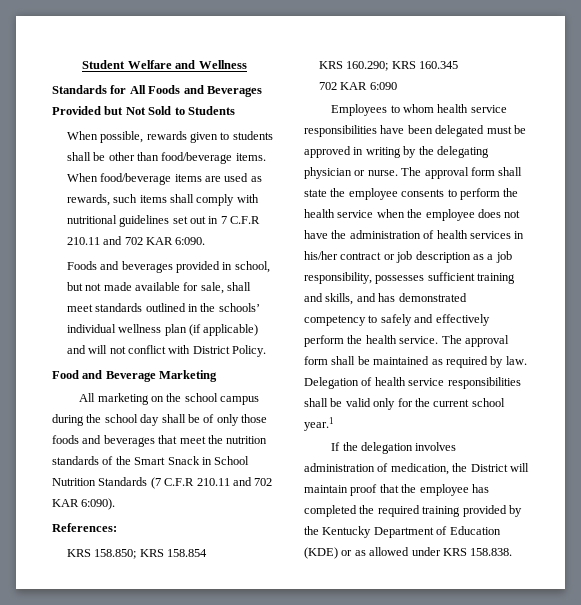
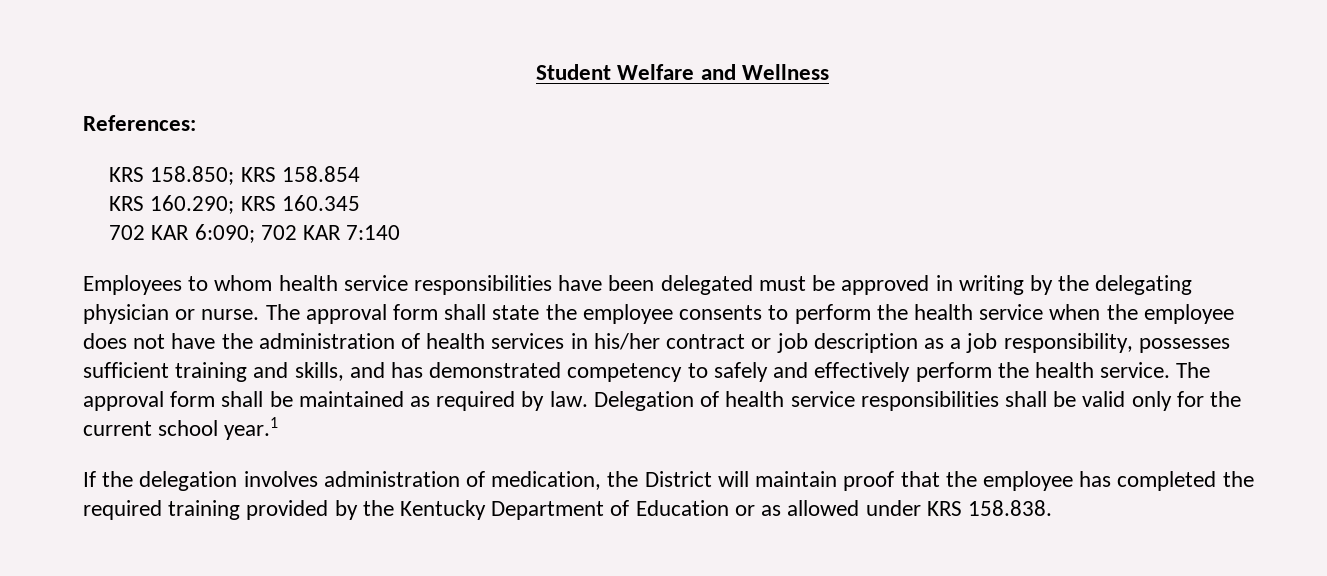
- Standards for All Foods and Beverages Provided but Not Sold to Students
- When possible, rewards given to students shall be other than food/beverage items. When food/beverage items are used as rewards, such items shall comply with nutritional guidelines set out in 7 C.F.R 210.11 and 702 KAR 6:090.
- Foods and beverages provided in school, but not made available for sale, shall meet standards outlined in the schools’ individual wellness plan (if applicable) and will not conflict with District Policy.
- Food and Beverage Marketing
- All marketing on the school campus during the school day shall be of only those foods and beverages that meet the nutrition standards of the Smart Snack in School Nutrition Standards (7 C.F.R 210.11 and 702 KAR 6:090).
- 702 KAR 6:090
+ 702 KAR 6:090; 702 KAR 7:140
- If the delegation involves administration of medication, the District will maintain proof that the employee has completed the required training provided by the Kentucky Department of Education (KDE) or as allowed under KRS 158.838.
+ If the delegation involves administration of medication, the District will maintain proof that the employee has completed the required training provided by the Kentucky Department of Education or as allowed under KRS 158.838.

